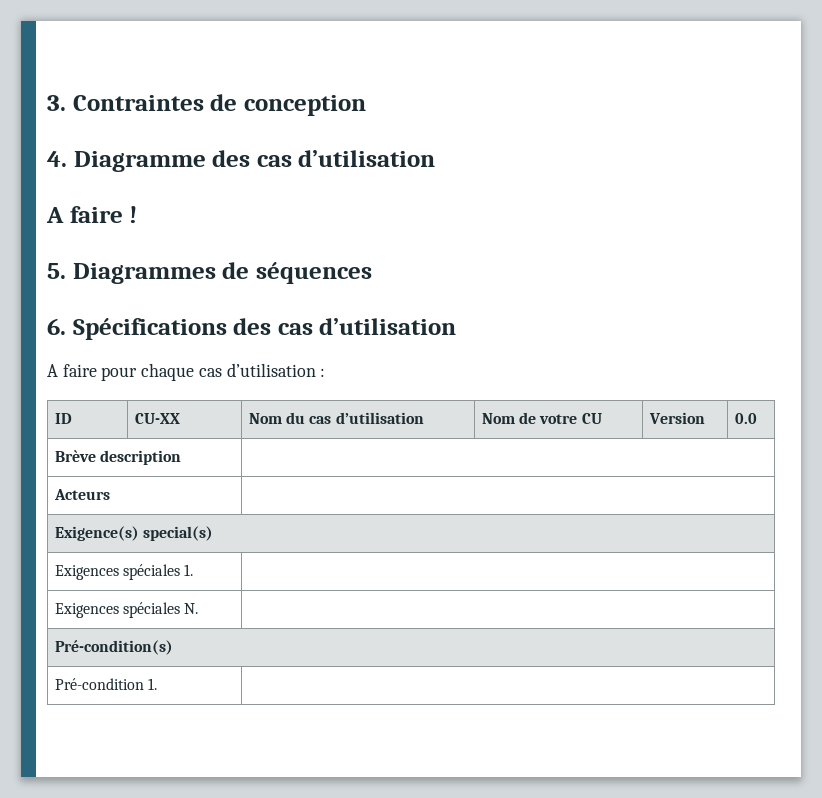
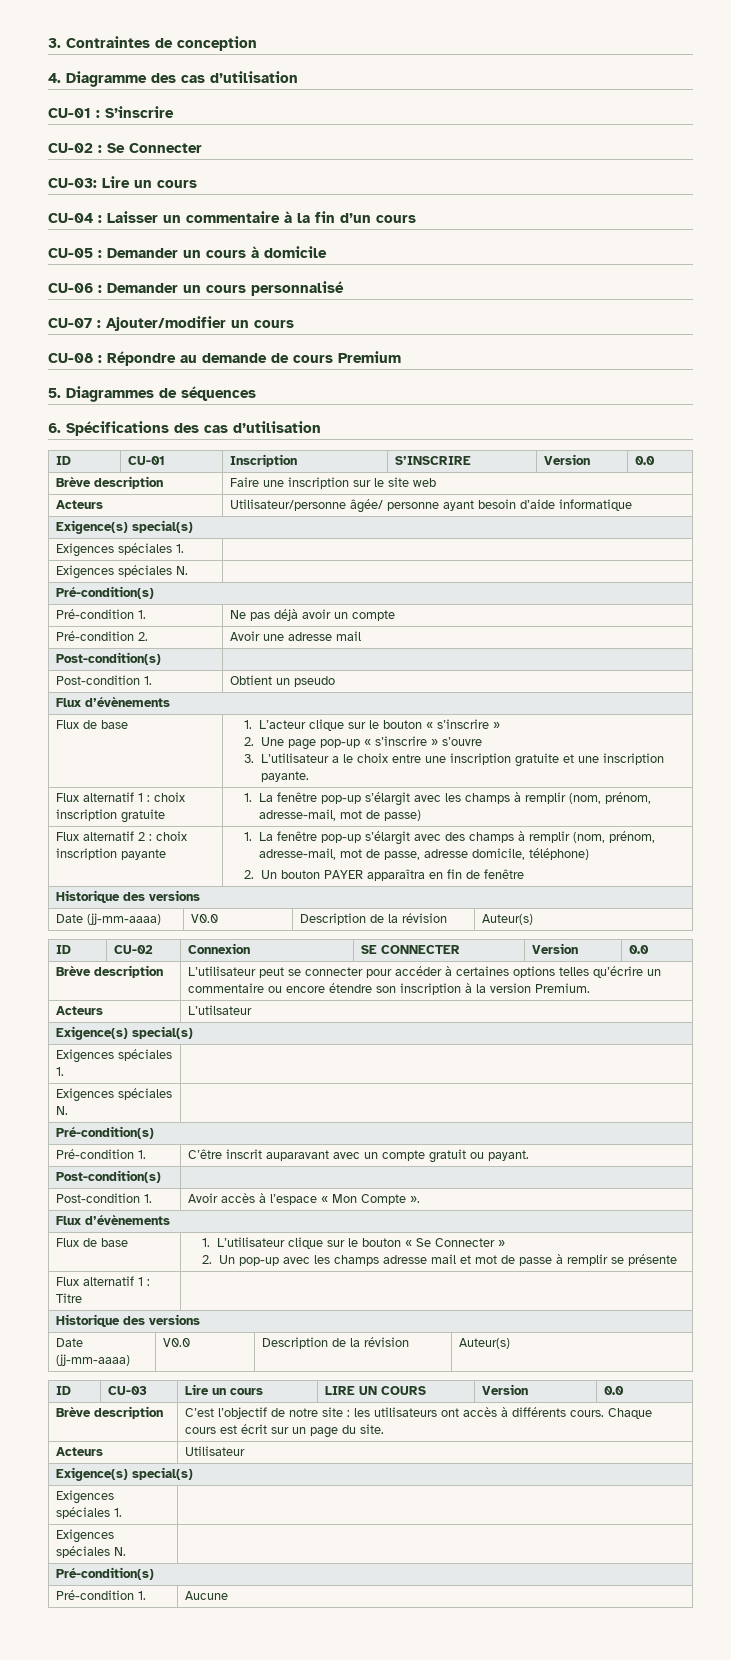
- A faire !
+ CU-01 : S’inscrire
+ CU-02 : Se Connecter
+ CU-03: Lire un cours
+ CU-04 : Laisser un commentaire à la fin d’un cours
+ CU-05 : Demander un cours à domicile
+ CU-06 : Demander un cours personnalisé
+ CU-07 : Ajouter/modifier un cours
+ CU-08 : Répondre au demande de cours Premium
- A faire pour chaque cas d’utilisation :
- ID | CU-XX | Nom du cas d’utilisation | Nom de votre CU | Version | 0.0
- Brève description |
- Acteurs |
+ ID | CU-01 | Inscription | S’INSCRIRE | Version | 0.0
+ Brève description | Faire une inscription sur le site web
+ Acteurs | Utilisateur/personne âgée/ personne ayant besoin d’aide informatique
- Pré-condition 1. |
+ Pré-condition 1. | Ne pas déjà avoir un compte
+ Pré-condition 2. | Avoir une adresse mail
+ Post-condition(s) |
+ Post-condition 1. | Obtient un pseudo
+ Flux d’évènements
+ Flux de base | 1. L’acteur clique sur le bouton « s’inscrire »
+ 2. Une page pop-up « s’inscrire » s’ouvre
+ 3. L’utilisateur a le choix entre une inscription gratuite et une inscription payante.
+ Flux alternatif 1 : choix inscription gratuite | 1. La fenêtre pop-up s’élargit avec les champs à remplir (nom, prénom, adresse-mail, mot de passe)
+ Flux alternatif 2 : choix inscription payante | 1. La fenêtre pop-up s’élargit avec des champs à remplir (nom, prénom, adresse-mail, mot de passe, adresse domicile, téléphone)
+ 2. Un bouton PAYER apparaîtra en fin de fenêtre
+ Historique des versions
+ Date (jj-mm-aaaa) | V0.0 | Description de la révision | Auteur(s)
+ ID | CU-02 | Connexion | SE CONNECTER | Version | 0.0
+ Brève description | L’utilisateur peut se connecter pour accéder à certaines options telles qu’écrire un commentaire ou encore étendre son inscription à la version Premium.
+ Acteurs | L’utilsateur
+ Exigence(s) special(s)
+ Exigences spéciales 1. |
+ Exigences spéciales N. |
+ Pré-condition(s)
+ Pré-condition 1. | C’être inscrit auparavant avec un compte gratuit ou payant.
+ Post-condition(s) |
+ Post-condition 1. | Avoir accès à l’espace « Mon Compte ».
+ Flux d’évènements
+ Flux de base | 1. L’utilisateur clique sur le bouton « Se Connecter »
+ 2. Un pop-up avec les champs adresse mail et mot de passe à remplir se présente
+ Flux alternatif 1 : Titre |
+ Historique des versions
+ Date (jj-mm-aaaa) | V0.0 | Description de la révision | Auteur(s)
+ ID | CU-03 | Lire un cours | LIRE UN COURS | Version | 0.0
+ Brève description | C’est l’objectif de notre site : les utilisateurs ont accès à différents cours. Chaque cours est écrit sur un page du site.
+ Acteurs | Utilisateur
+ Exigence(s) special(s)
+ Exigences spéciales 1. |
+ Exigences spéciales N. |
+ Pré-condition(s)
+ Pré-condition 1. | Aucune

